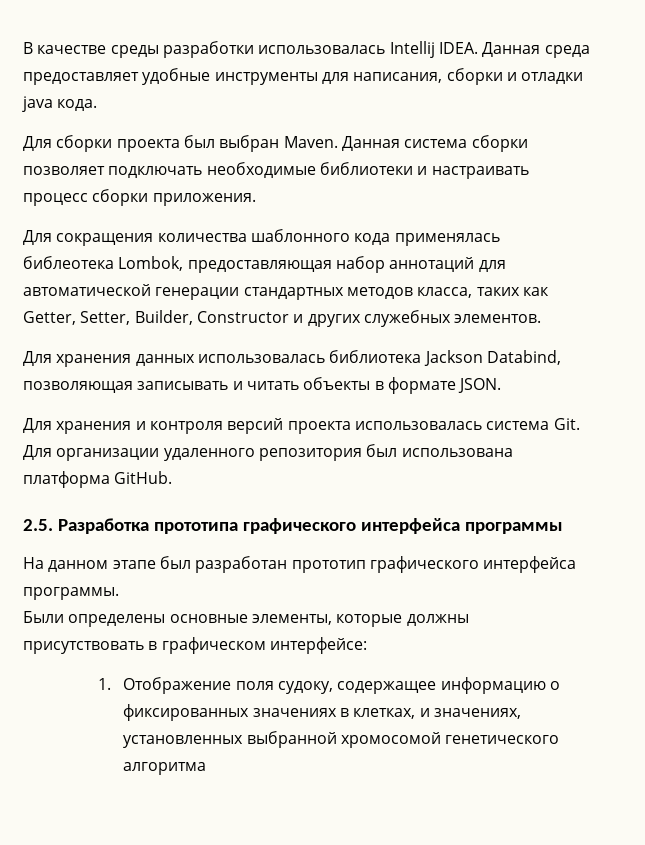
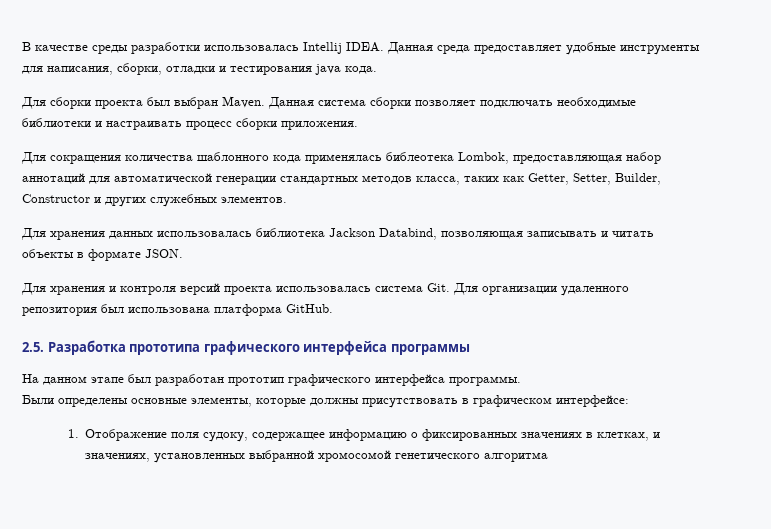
- Данная среда предоставляет удобные инструменты для написания, сборки и отладки java кода.
+ Данная среда предоставляет удобные инструменты для написания, сборки, отладки и тестирования java кода.

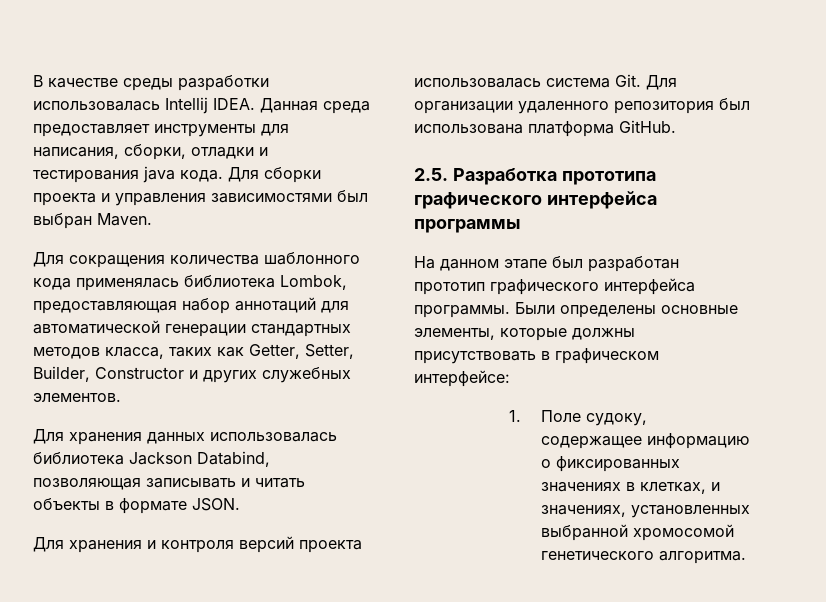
- Данная среда предоставляет удобные инструменты для написания, сборки, отладки и тестирования java кода.
- Для сборки проекта был выбран Maven. Данная система сборки позволяет подключать необходимые библиотеки и настраивать процесс сборки приложения.
+ Данная среда предоставляет инструменты для написания, сборки, отладки и тестирования java кода. Для сборки проекта и управления зависимостями был выбран Maven.
- Для сокращения количества шаблонного кода применялась библеотека Lombok, предоставляющая набор аннотаций для автоматической генерации стандартных методов класса, таких как Getter, Setter, Builder, Constructor и других служебных элементов.
+ Для сокращения количества шаблонного кода применялась библиотека Lombok, предоставляющая набор аннотаций для автоматической генерации стандартных методов класса, таких как Getter, Setter, Builder, Constructor и других служебных элементов.
- На данном этапе был разработан прототип графического интерфейса программы.
- Были определены основные элементы, которые должны присутствовать в графическом интерфейсе:
+ На данном этапе был разработан прототип графического интерфейса программы. Были определены основные элементы, которые должны присутствовать в графическом интерфейсе:
- 1. Отображение поля судоку, содержащее информацию о фиксированных значениях в клетках, и значениях, установленных выбранной хромосомой генетического алгоритма
+ 1. Поле судоку, содержащее информацию о фиксированных значениях в клетках, и значениях, установленных выбранной хромосомой генетического алгоритма.

